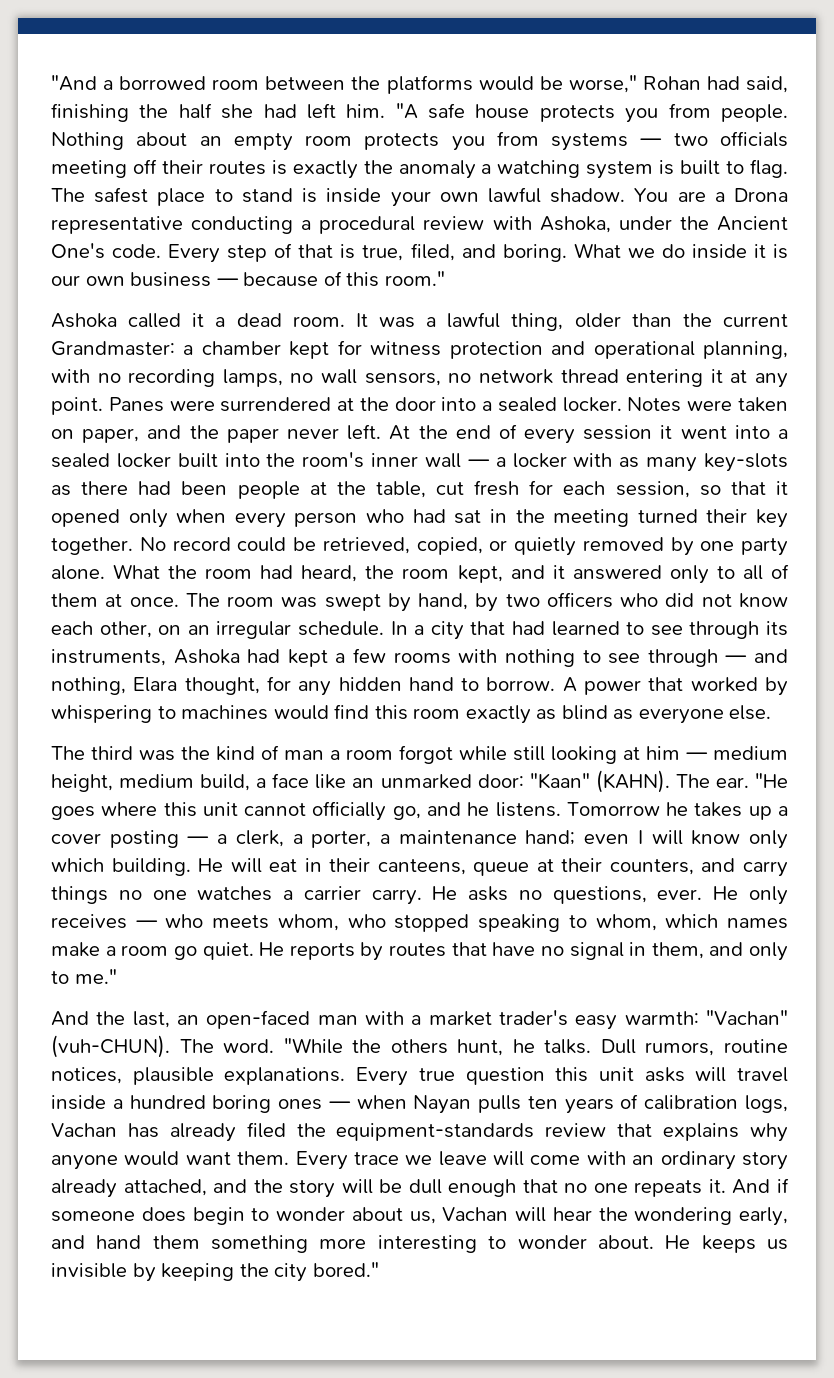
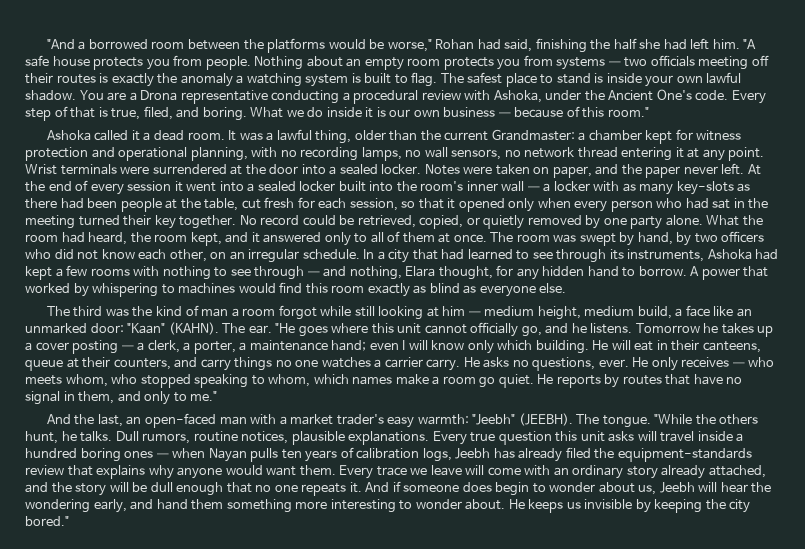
- Panes were surrendered at the door into a sealed locker.
+ Wrist terminals were surrendered at the door into a sealed locker.
- And the last, an open-faced man with a market trader's easy warmth: "Vachan" (vuh-CHUN). The word.
+ And the last, an open-faced man with a market trader's easy warmth: "Jeebh" (JEEBH). The tongue.
- Every true question this unit asks will travel inside a hundred boring ones — when Nayan pulls ten years of calibration logs, Vachan has already filed the equipment-standards review that explains why anyone would want them.
+ Every true question this unit asks will travel inside a hundred boring ones — when Nayan pulls ten years of calibration logs, Jeebh has already filed the equipment-standards review that explains why anyone would want them.
- And if someone does begin to wonder about us, Vachan will hear the wondering early, and hand them something more interesting to wonder about.
+ And if someone does begin to wonder about us, Jeebh will hear the wondering early, and hand them something more interesting to wonder about.

